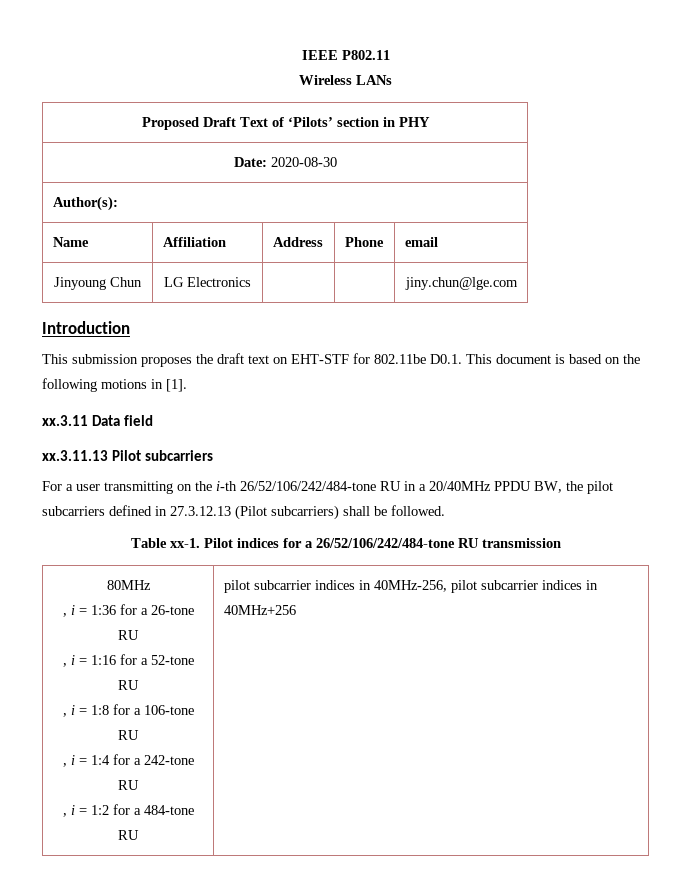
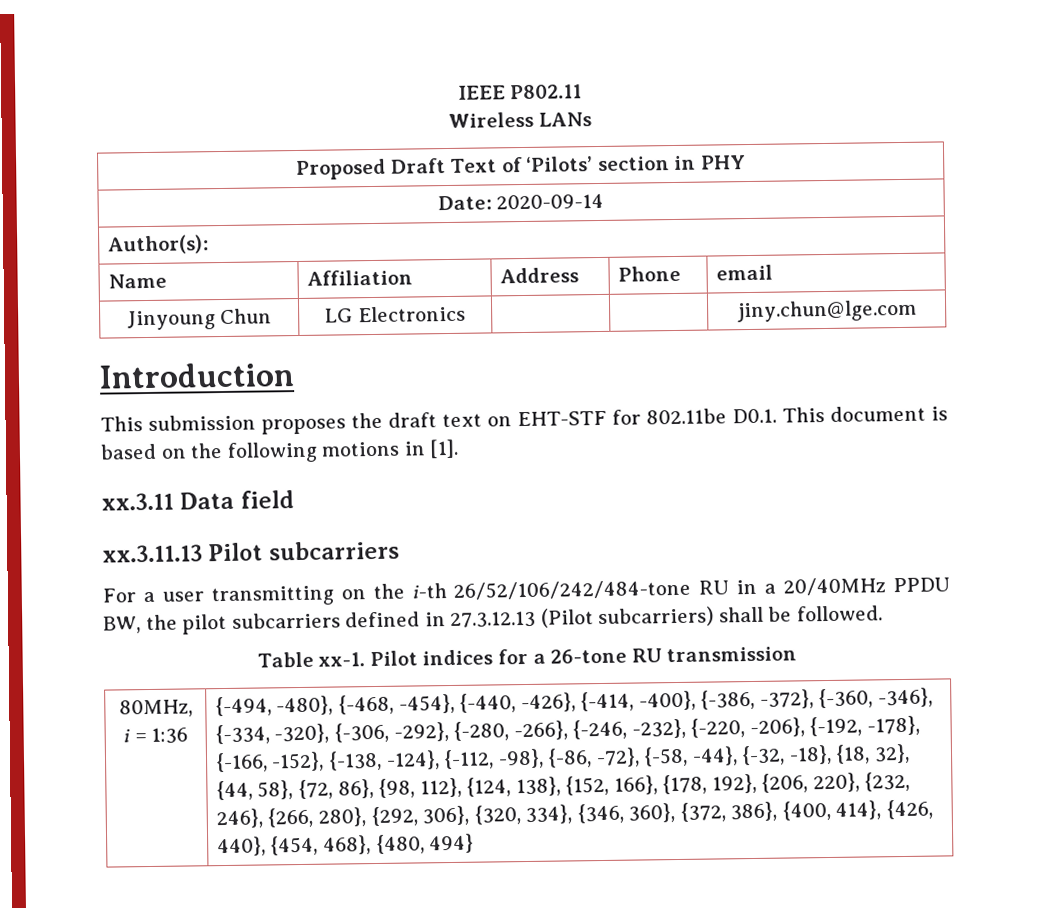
- Date: 2020-08-30
+ Date: 2020-09-14
- Pilot indices for a 26/52/106/242/484-tone RU transmission
+ Pilot indices for a 26-tone RU transmission
- 80MHz
- , i = 1:36 for a 26-tone RU
- , i = 1:16 for a 52-tone RU
- , i = 1:8 for a 106-tone RU
- , i = 1:4 for a 242-tone RU
- , i = 1:2 for a 484-tone RU | pilot subcarrier indices in 40MHz-256, pilot subcarrier indices in 40MHz+256
+ 80MHz, i = 1:36 | {-494, -480}, {-468, -454}, {-440, -426}, {-414, -400}, {-386, -372}, {-360, -346}, {-334, -320}, {-306, -292}, {-280, -266}, {-246, -232}, {-220, -206}, {-192, -178}, {-166, -152}, {-138, -124}, {-112, -98}, {-86, -72}, {-58, -44}, {-32, -18}, {18, 32}, {44, 58}, {72, 86}, {98, 112}, {124, 138}, {152, 166}, {178, 192}, {206, 220}, {232, 246}, {266, 280}, {292, 306}, {320, 334}, {346, 360}, {372, 386}, {400, 414}, {426, 440}, {454, 468}, {480, 494}

